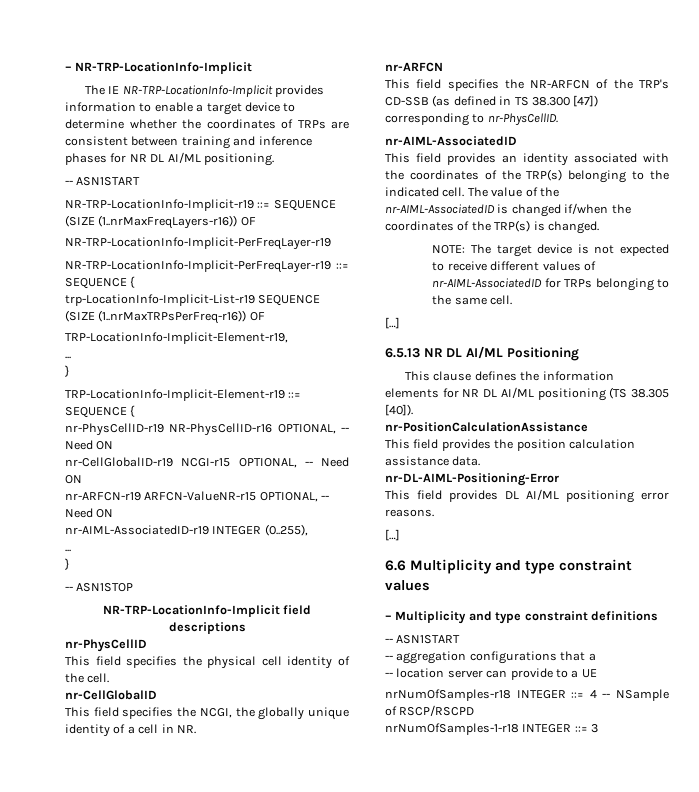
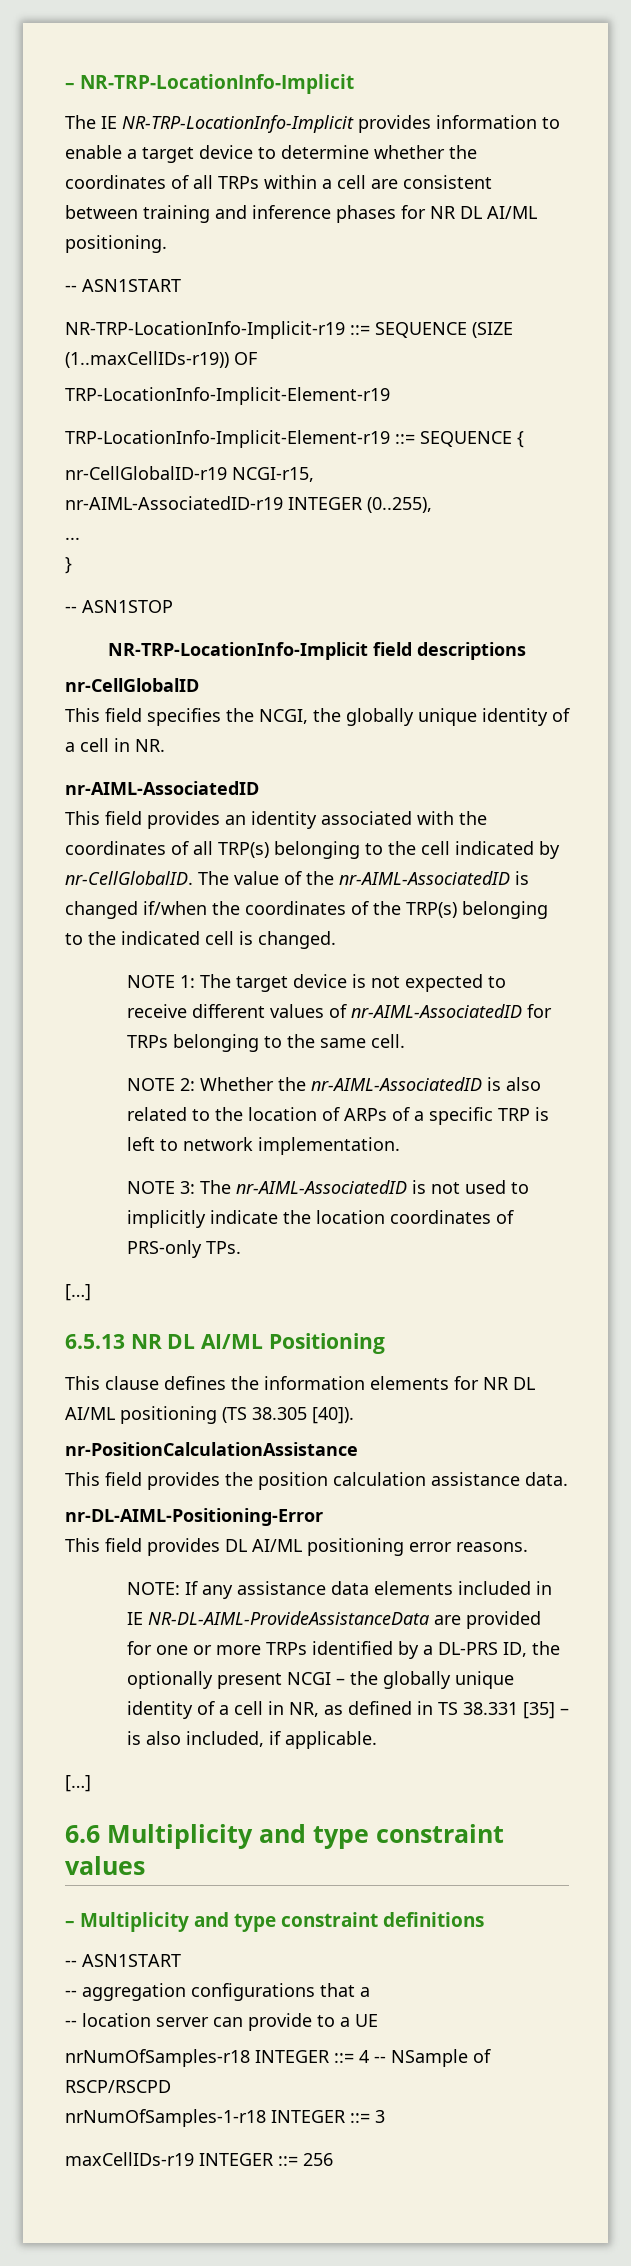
- The IE NR-TRP-LocationInfo-Implicit provides information to enable a target device to determine whether the coordinates of TRPs are consistent between training and inference phases for NR DL AI/ML positioning.
+ The IE NR-TRP-LocationInfo-Implicit provides information to enable a target device to determine whether the coordinates of all TRPs within a cell are consistent between training and inference phases for NR DL AI/ML positioning.
- NR-TRP-LocationInfo-Implicit-r19 ::= SEQUENCE (SIZE (1..nrMaxFreqLayers-r16)) OF
- NR-TRP-LocationInfo-Implicit-PerFreqLayer-r19
- NR-TRP-LocationInfo-Implicit-PerFreqLayer-r19 ::= SEQUENCE {
- trp-LocationInfo-Implicit-List-r19 SEQUENCE (SIZE (1..nrMaxTRPsPerFreq-r16)) OF
- TRP-LocationInfo-Implicit-Element-r19,
- ...
- }
+ NR-TRP-LocationInfo-Implicit-r19 ::= SEQUENCE (SIZE (1..maxCellIDs-r19)) OF
+ TRP-LocationInfo-Implicit-Element-r19
  TRP-LocationInfo-Implicit-Element-r19 ::= SEQUENCE {
- nr-PhysCellID-r19 NR-PhysCellID-r16 OPTIONAL, -- Need ON
- nr-CellGlobalID-r19 NCGI-r15 OPTIONAL, -- Need ON
- nr-ARFCN-r19 ARFCN-ValueNR-r15 OPTIONAL, -- Need ON
+ nr-CellGlobalID-r19 NCGI-r15,
- nr-PhysCellID
- This field specifies the physical cell identity of the cell.
- nr-ARFCN
- This field specifies the NR-ARFCN of the TRP's CD-SSB (as defined in TS 38.300 [47]) corresponding to nr-PhysCellID.
- This field provides an identity associated with the coordinates of the TRP(s) belonging to the indicated cell.
+ This field provides an identity associated with the coordinates of all TRP(s) belonging to the cell indicated by nr-CellGlobalID.
- The value of the nr-AIML-AssociatedID is changed if/when the coordinates of the TRP(s) is changed.
+ The value of the nr-AIML-AssociatedID is changed if/when the coordinates of the TRP(s) belonging to the indicated cell is changed.
- NOTE: The target device is not expected to receive different values of nr-AIML-AssociatedID for TRPs belonging to the same cell.
+ NOTE 1: The target device is not expected to receive different values of nr-AIML-AssociatedID for TRPs belonging to the same cell.
+ NOTE 2: Whether the nr-AIML-AssociatedID is also related to the location of ARPs of a specific TRP is left to network implementation.
+ NOTE 3: The nr-AIML-AssociatedID is not used to implicitly indicate the location coordinates of PRS-only TPs.
+ NOTE: If any assistance data elements included in IE NR-DL-AIML-ProvideAssistanceData are provided for one or more TRPs identified by a DL-PRS ID, the optionally present NCGI – the globally unique identity of a cell in NR, as defined in TS 38.331 [35] – is also included, if applicable.
+ maxCellIDs-r19 INTEGER ::= 256

